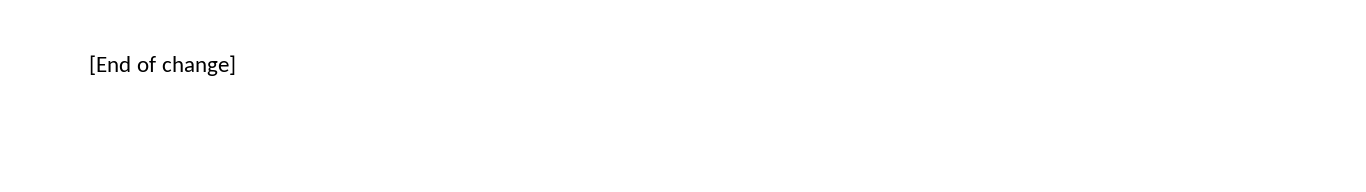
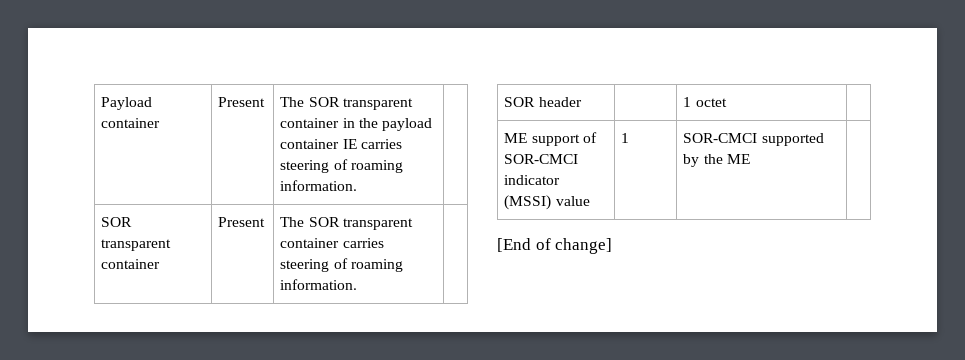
+ Payload container | Present | The SOR transparent container in the payload container IE carries steering of roaming information. |
+ SOR transparent container | Present | The SOR transparent container carries steering of roaming information. |
+ SOR header | | 1 octet |
+ ME support of SOR-CMCI indicator (MSSI) value | 1 | SOR-CMCI supported by the ME |

